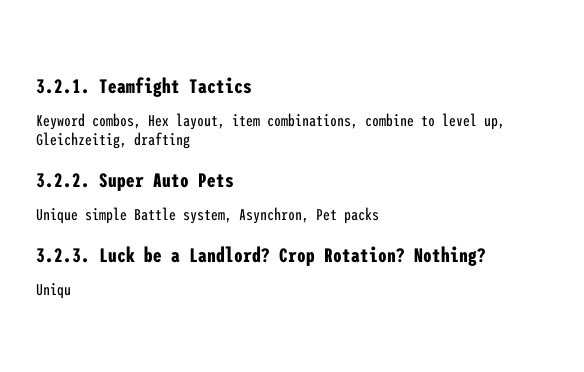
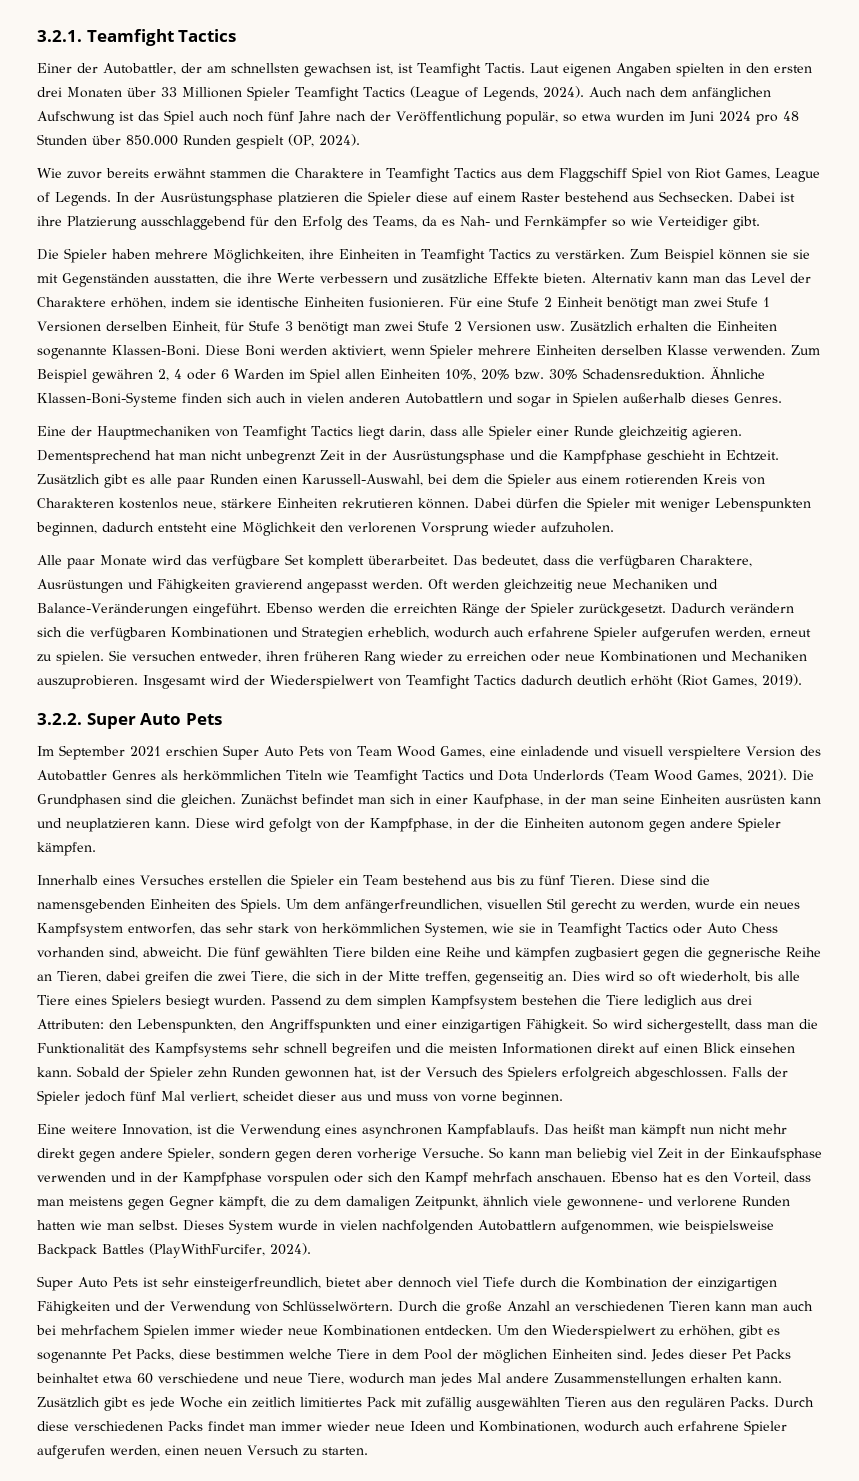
- Keyword combos, Hex layout, item combinations, combine to level up, Gleichzeitig, drafting
+ Einer der Autobattler, der am schnellsten gewachsen ist, ist Teamfight Tactis. Laut eigenen Angaben spielten in den ersten drei Monaten über 33 Millionen Spieler Teamfight Tactics (League of Legends, 2024). Auch nach dem anfänglichen Aufschwung ist das Spiel auch noch fünf Jahre nach der Veröffentlichung populär, so etwa wurden im Juni 2024 pro 48 Stunden über 850.000 Runden gespielt (OP, 2024).
+ Wie zuvor bereits erwähnt stammen die Charaktere in Teamfight Tactics aus dem Flaggschiff Spiel von Riot Games, League of Legends. In der Ausrüstungsphase platzieren die Spieler diese auf einem Raster bestehend aus Sechsecken. Dabei ist ihre Platzierung ausschlaggebend für den Erfolg des Teams, da es Nah- und Fernkämpfer so wie Verteidiger gibt.
+ Die Spieler haben mehrere Möglichkeiten, ihre Einheiten in Teamfight Tactics zu verstärken. Zum Beispiel können sie sie mit Gegenständen ausstatten, die ihre Werte verbessern und zusätzliche Effekte bieten. Alternativ kann man das Level der Charaktere erhöhen, indem sie identische Einheiten fusionieren. Für eine Stufe 2 Einheit benötigt man zwei Stufe 1 Versionen derselben Einheit, für Stufe 3 benötigt man zwei Stufe 2 Versionen usw. Zusätzlich erhalten die Einheiten sogenannte Klassen-Boni. Diese Boni werden aktiviert, wenn Spieler mehrere Einheiten derselben Klasse verwenden. Zum Beispiel gewähren 2, 4 oder 6 Warden im Spiel allen Einheiten 10%, 20% bzw. 30% Schadensreduktion. Ähnliche Klassen-Boni-Systeme finden sich auch in vielen anderen Autobattlern und sogar in Spielen außerhalb dieses Genres.
+ Eine der Hauptmechaniken von Teamfight Tactics liegt darin, dass alle Spieler einer Runde gleichzeitig agieren. Dementsprechend hat man nicht unbegrenzt Zeit in der Ausrüstungsphase und die Kampfphase geschieht in Echtzeit. Zusätzlich gibt es alle paar Runden einen Karussell-Auswahl, bei dem die Spieler aus einem rotierenden Kreis von Charakteren kostenlos neue, stärkere Einheiten rekrutieren können. Dabei dürfen die Spieler mit weniger Lebenspunkten beginnen, dadurch entsteht eine Möglichkeit den verlorenen Vorsprung wieder aufzuholen.
+ Alle paar Monate wird das verfügbare Set komplett überarbeitet. Das bedeutet, dass die verfügbaren Charaktere, Ausrüstungen und Fähigkeiten gravierend angepasst werden. Oft werden gleichzeitig neue Mechaniken und Balance-Veränderungen eingeführt. Ebenso werden die erreichten Ränge der Spieler zurückgesetzt. Dadurch verändern sich die verfügbaren Kombinationen und Strategien erheblich, wodurch auch erfahrene Spieler aufgerufen werden, erneut zu spielen. Sie versuchen entweder, ihren früheren Rang wieder zu erreichen oder neue Kombinationen und Mechaniken auszuprobieren. Insgesamt wird der Wiederspielwert von Teamfight Tactics dadurch deutlich erhöht (Riot Games, 2019).
  3.2.2. Super Auto Pets
- Unique simple Battle system, Asynchron, Pet packs
- 3.2.3. Luck be a Landlord? Crop Rotation? Nothing?
- Uniqu
+ Im September 2021 erschien Super Auto Pets von Team Wood Games, eine einladende und visuell verspieltere Version des Autobattler Genres als herkömmlichen Titeln wie Teamfight Tactics und Dota Underlords (Team Wood Games, 2021). Die Grundphasen sind die gleichen. Zunächst befindet man sich in einer Kaufphase, in der man seine Einheiten ausrüsten kann und neuplatzieren kann. Diese wird gefolgt von der Kampfphase, in der die Einheiten autonom gegen andere Spieler kämpfen.
+ Innerhalb eines Versuches erstellen die Spieler ein Team bestehend aus bis zu fünf Tieren. Diese sind die namensgebenden Einheiten des Spiels. Um dem anfängerfreundlichen, visuellen Stil gerecht zu werden, wurde ein neues Kampfsystem entworfen, das sehr stark von herkömmlichen Systemen, wie sie in Teamfight Tactics oder Auto Chess vorhanden sind, abweicht. Die fünf gewählten Tiere bilden eine Reihe und kämpfen zugbasiert gegen die gegnerische Reihe an Tieren, dabei greifen die zwei Tiere, die sich in der Mitte treffen, gegenseitig an. Dies wird so oft wiederholt, bis alle Tiere eines Spielers besiegt wurden. Passend zu dem simplen Kampfsystem bestehen die Tiere lediglich aus drei Attributen: den Lebenspunkten, den Angriffspunkten und einer einzigartigen Fähigkeit. So wird sichergestellt, dass man die Funktionalität des Kampfsystems sehr schnell begreifen und die meisten Informationen direkt auf einen Blick einsehen kann. Sobald der Spieler zehn Runden gewonnen hat, ist der Versuch des Spielers erfolgreich abgeschlossen. Falls der Spieler jedoch fünf Mal verliert, scheidet dieser aus und muss von vorne beginnen.
+ Eine weitere Innovation, ist die Verwendung eines asynchronen Kampfablaufs. Das heißt man kämpft nun nicht mehr direkt gegen andere Spieler, sondern gegen deren vorherige Versuche. So kann man beliebig viel Zeit in der Einkaufsphase verwenden und in der Kampfphase vorspulen oder sich den Kampf mehrfach anschauen. Ebenso hat es den Vorteil, dass man meistens gegen Gegner kämpft, die zu dem damaligen Zeitpunkt, ähnlich viele gewonnene- und verlorene Runden hatten wie man selbst. Dieses System wurde in vielen nachfolgenden Autobattlern aufgenommen, wie beispielsweise Backpack Battles (PlayWithFurcifer, 2024).
+ Super Auto Pets ist sehr einsteigerfreundlich, bietet aber dennoch viel Tiefe durch die Kombination der einzigartigen Fähigkeiten und der Verwendung von Schlüsselwörtern. Durch die große Anzahl an verschiedenen Tieren kann man auch bei mehrfachem Spielen immer wieder neue Kombinationen entdecken. Um den Wiederspielwert zu erhöhen, gibt es sogenannte Pet Packs, diese bestimmen welche Tiere in dem Pool der möglichen Einheiten sind. Jedes dieser Pet Packs beinhaltet etwa 60 verschiedene und neue Tiere, wodurch man jedes Mal andere Zusammenstellungen erhalten kann. Zusätzlich gibt es jede Woche ein zeitlich limitiertes Pack mit zufällig ausgewählten Tieren aus den regulären Packs. Durch diese verschiedenen Packs findet man immer wieder neue Ideen und Kombinationen, wodurch auch erfahrene Spieler aufgerufen werden, einen neuen Versuch zu starten.

